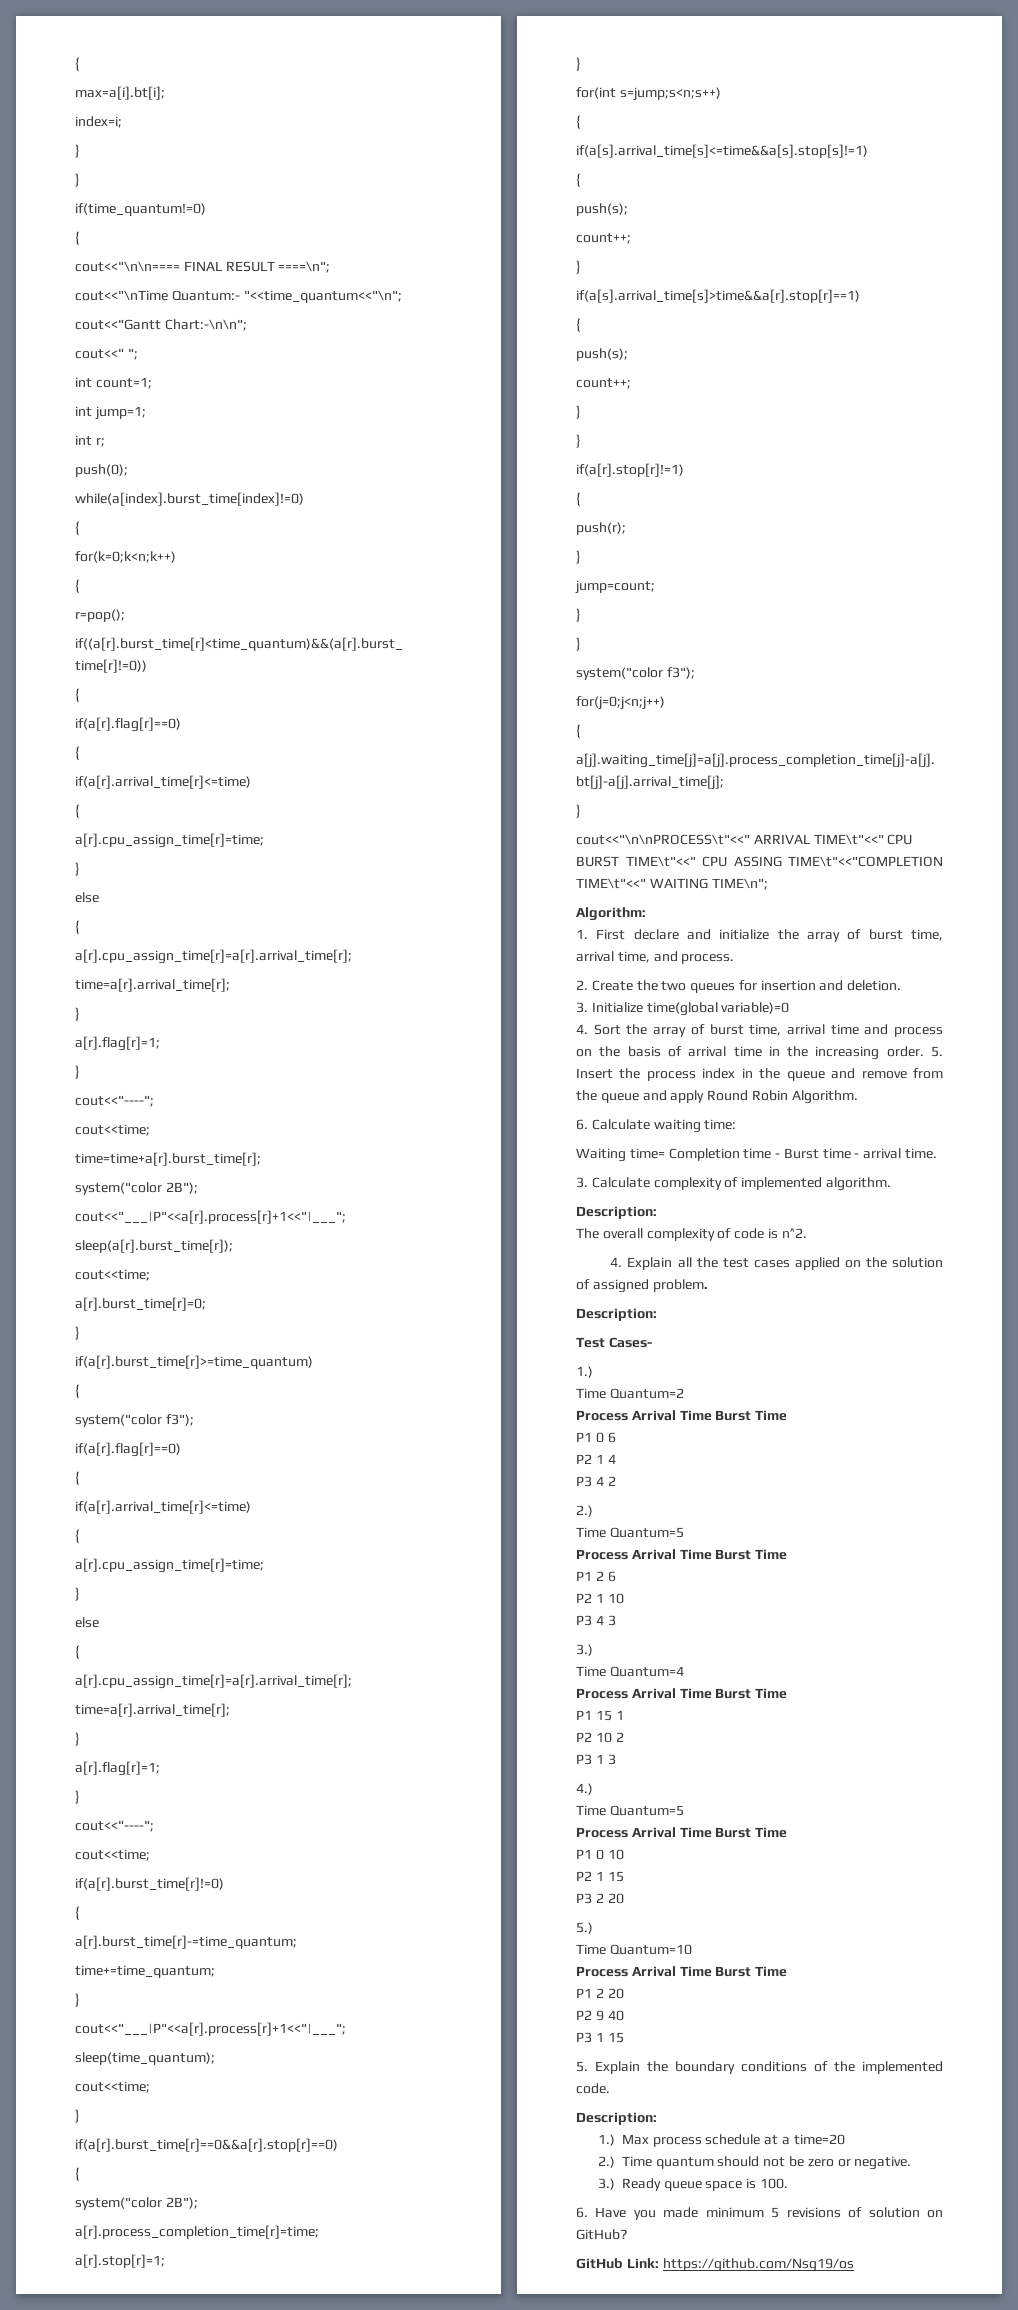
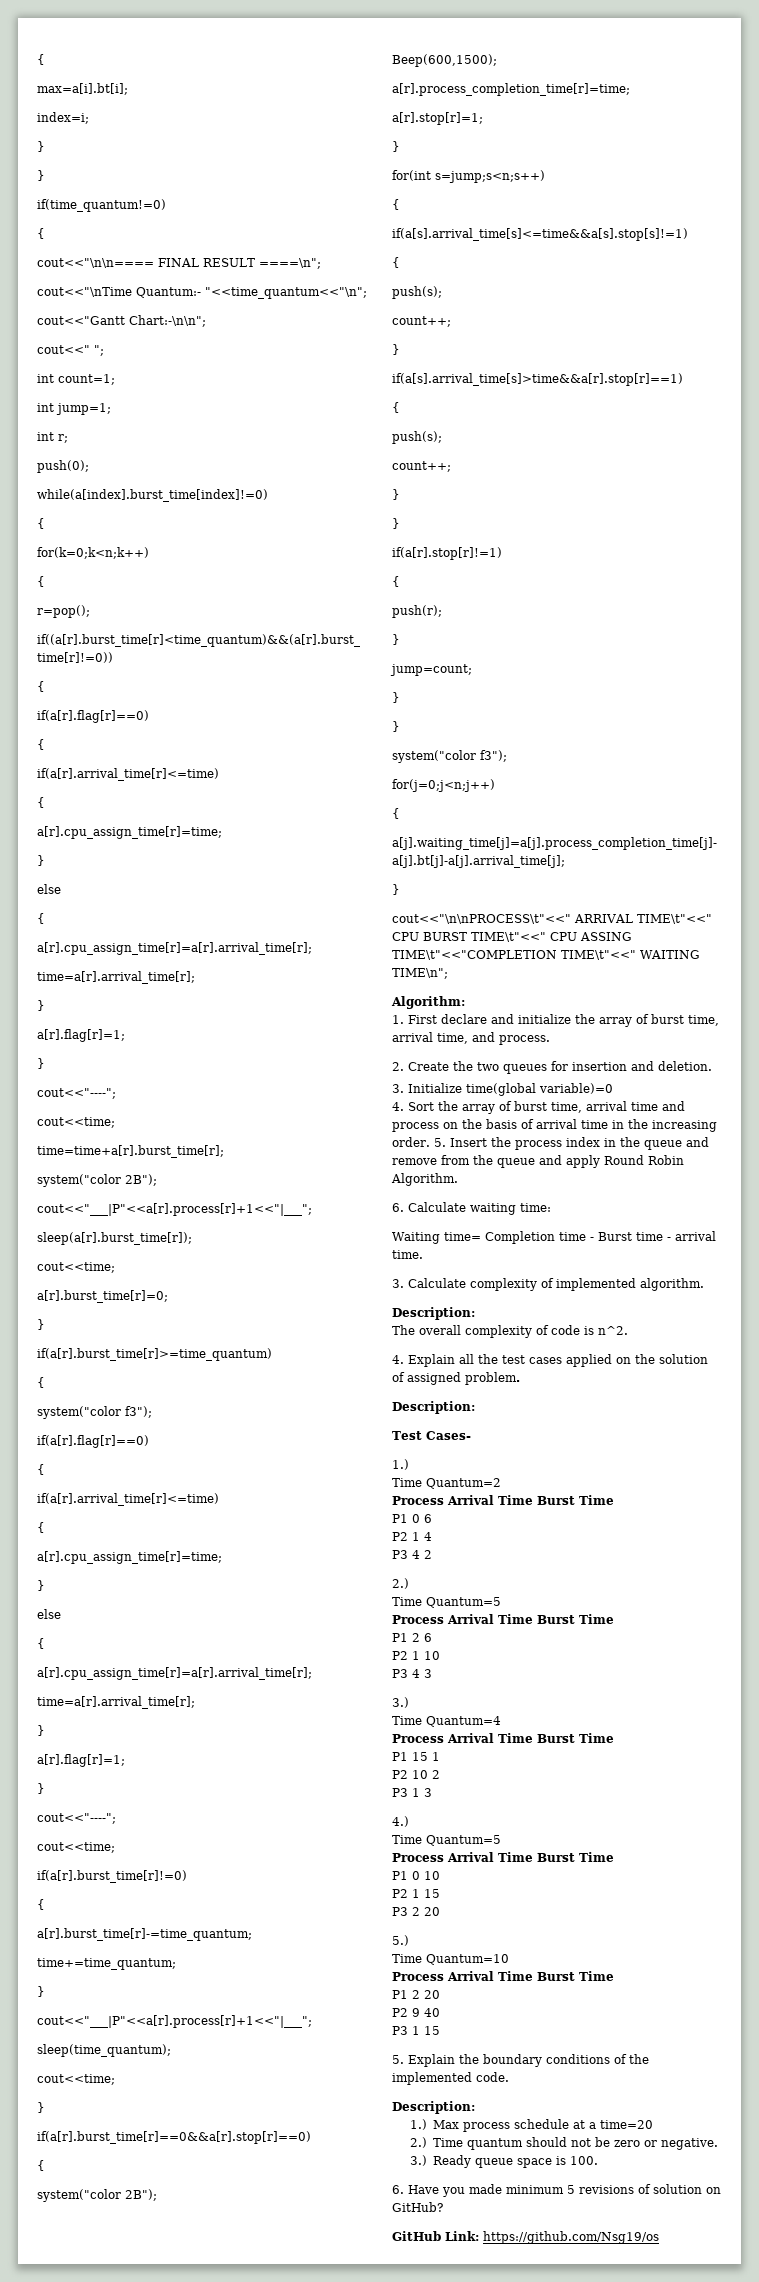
+ Beep(600,1500);

